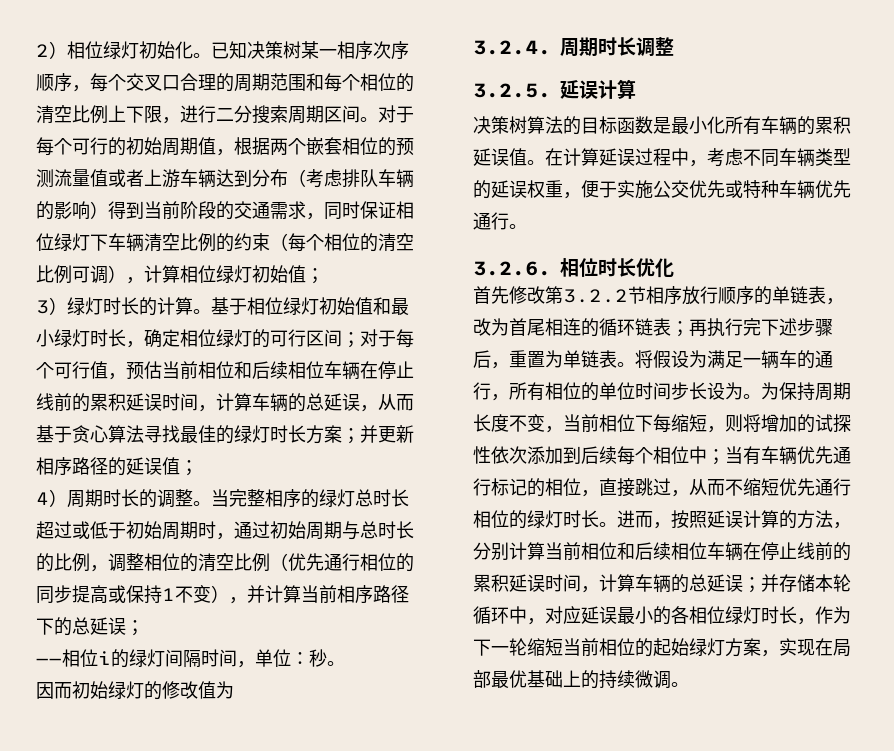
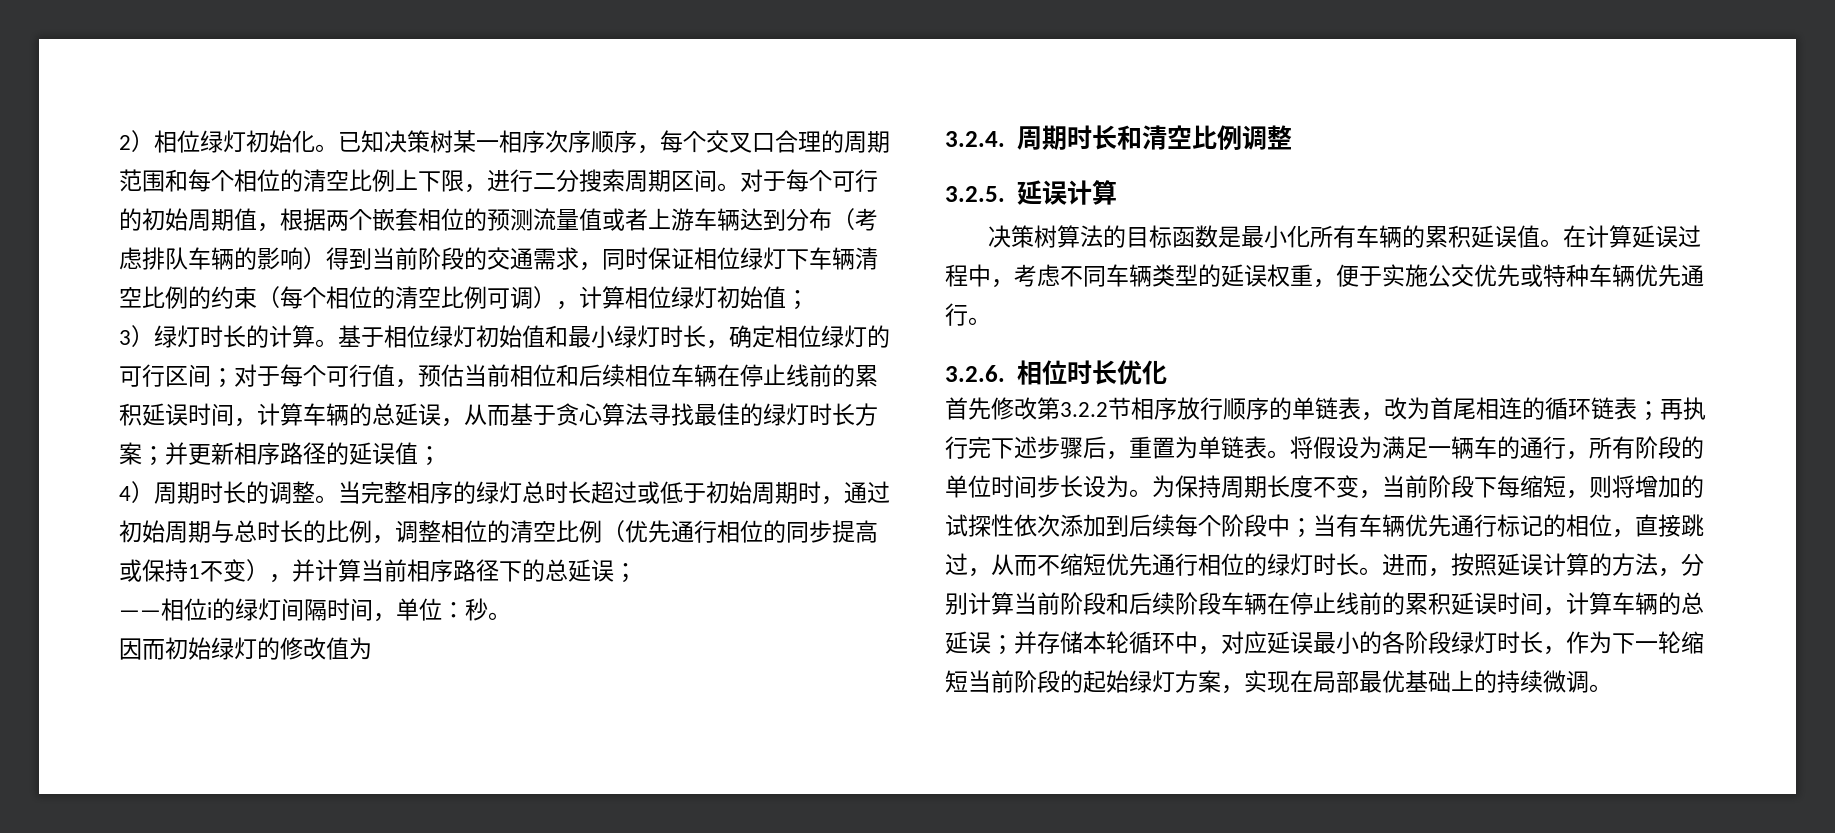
- 3.2.4.周期时长调整
+ 3.2.4.周期时长和清空比例调整
- 将假设为满足一辆车的通行，所有相位的单位时间步长设为。
+ 将假设为满足一辆车的通行，所有阶段的单位时间步长设为。
- 为保持周期长度不变，当前相位下每缩短，则将增加的试探性依次添加到后续每个相位中；当有车辆优先通行标记的相位，直接跳过，从而不缩短优先通行相位的绿灯时长。
+ 为保持周期长度不变，当前阶段下每缩短，则将增加的试探性依次添加到后续每个阶段中；当有车辆优先通行标记的相位，直接跳过，从而不缩短优先通行相位的绿灯时长。
- 进而，按照延误计算的方法，分别计算当前相位和后续相位车辆在停止线前的累积延误时间，计算车辆的总延误；并存储本轮循环中，对应延误最小的各相位绿灯时长，作为下一轮缩短当前相位的起始绿灯方案，实现在局部最优基础上的持续微调。
+ 进而，按照延误计算的方法，分别计算当前阶段和后续阶段车辆在停止线前的累积延误时间，计算车辆的总延误；并存储本轮循环中，对应延误最小的各阶段绿灯时长，作为下一轮缩短当前阶段的起始绿灯方案，实现在局部最优基础上的持续微调。

